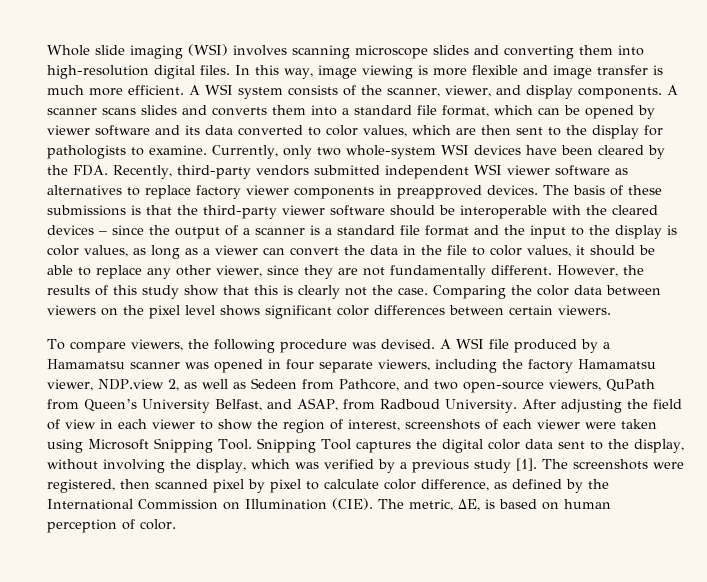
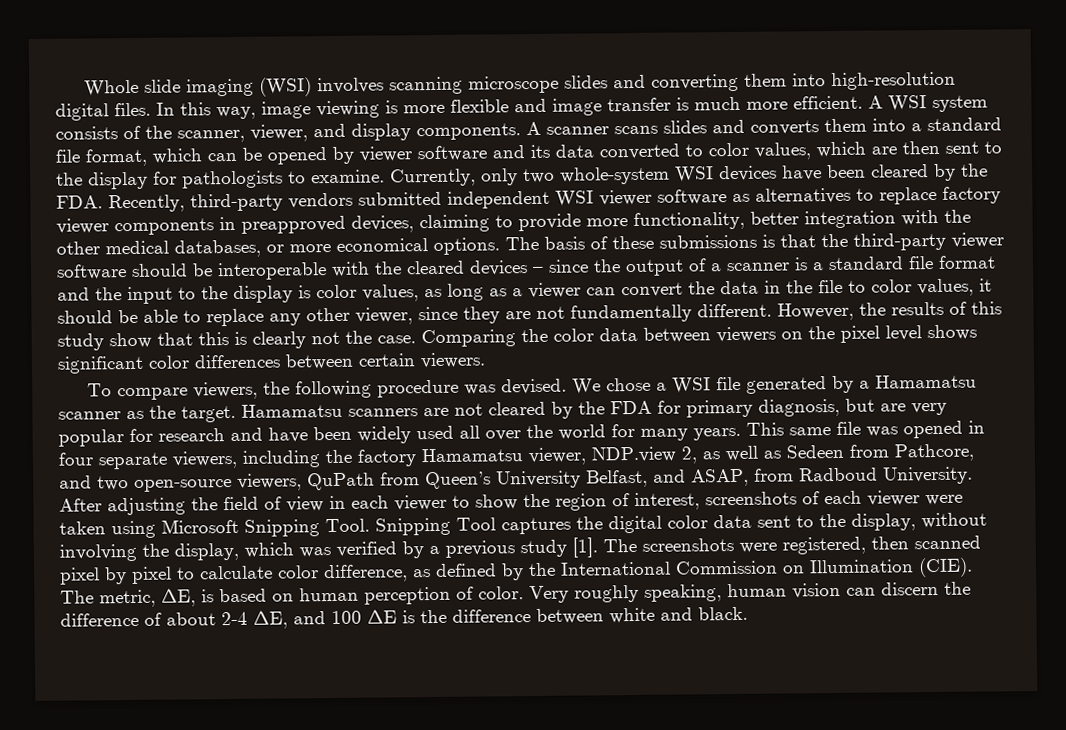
- Currently, only two whole-system WSI devices have been cleared by the FDA. Recently, third-party vendors submitted independent WSI viewer software as alternatives to replace factory viewer components in preapproved devices.
+ Currently, only two whole-system WSI devices have been cleared by the FDA. Recently, third-party vendors submitted independent WSI viewer software as alternatives to replace factory viewer components in preapproved devices, claiming to provide more functionality, better integration with the other medical databases, or more economical options.
- A WSI file produced by a Hamamatsu scanner was opened in four separate viewers, including the factory Hamamatsu viewer, NDP.view 2, as well as Sedeen from Pathcore, and two open-source viewers, QuPath from Queen’s University Belfast, and ASAP, from Radboud University.
+ We chose a WSI file generated by a Hamamatsu scanner as the target. Hamamatsu scanners are not cleared by the FDA for primary diagnosis, but are very popular for research and have been widely used all over the world for many years. This same file was opened in four separate viewers, including the factory Hamamatsu viewer, NDP.view 2, as well as Sedeen from Pathcore, and two open-source viewers, QuPath from Queen’s University Belfast, and ASAP, from Radboud University.
+ Very roughly speaking, human vision can discern the difference of about 2-4 ΔE, and 100 ΔE is the difference between white and black.

